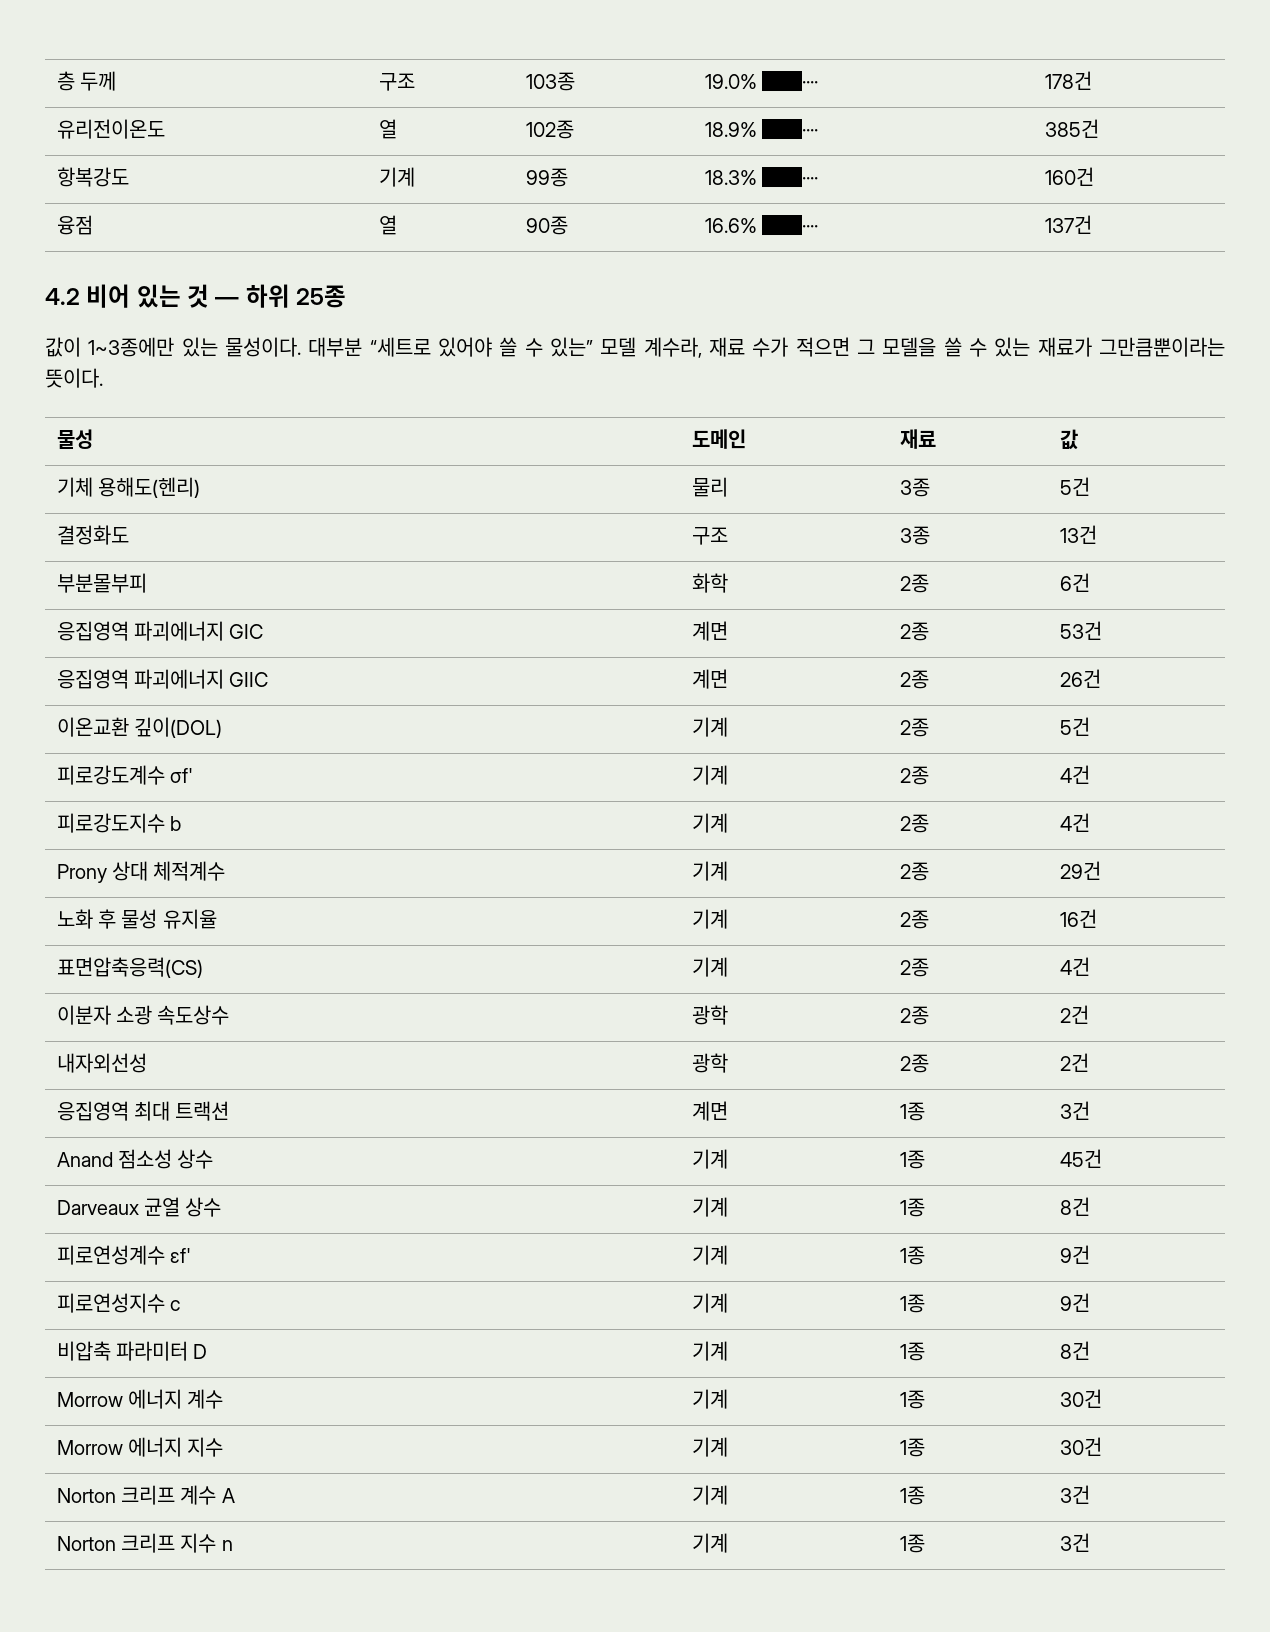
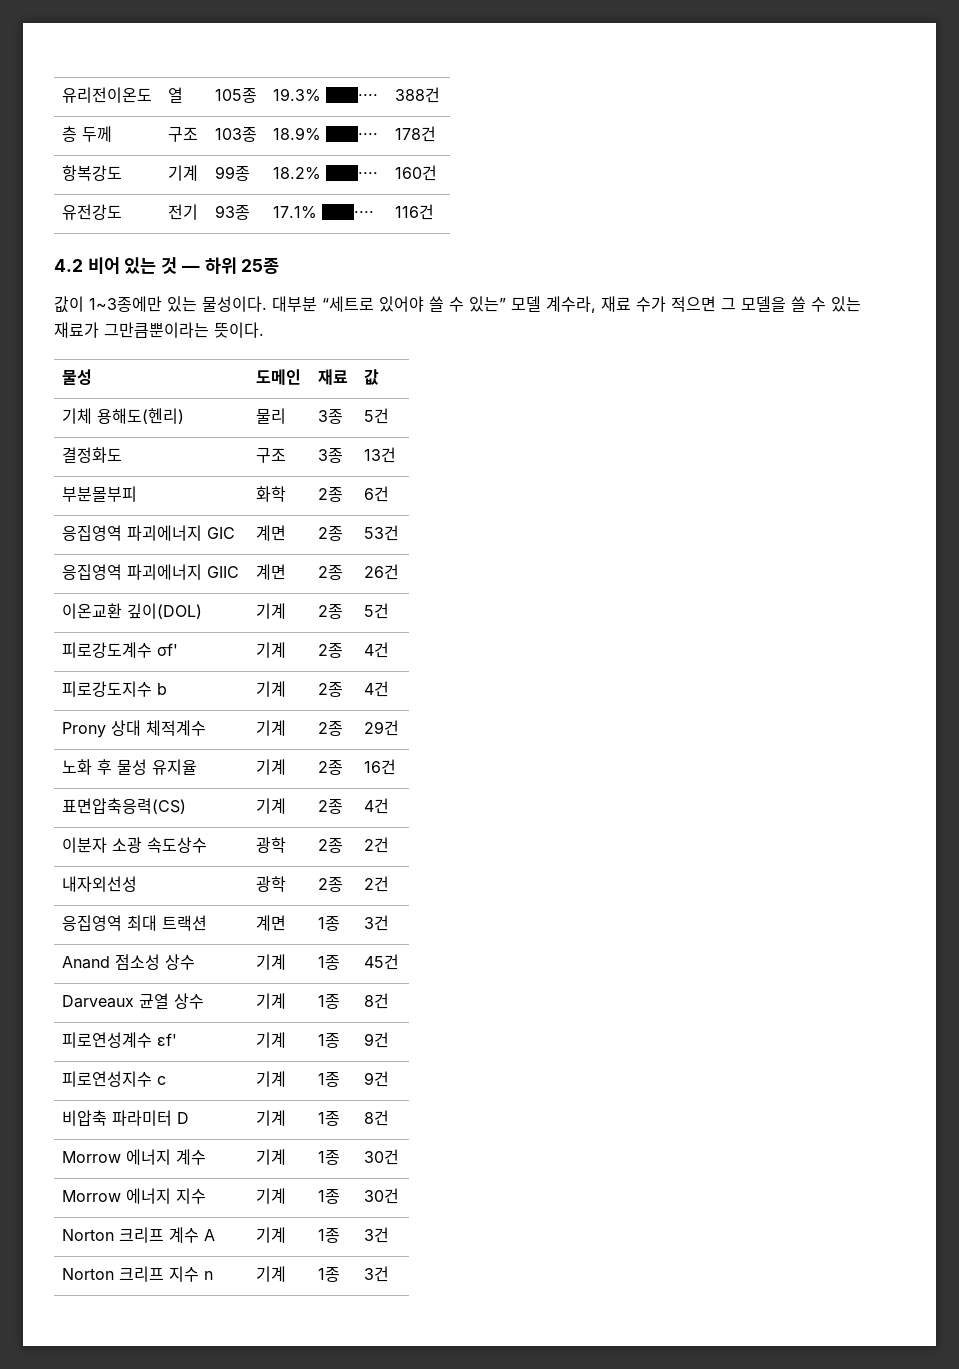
+ 유리전이온도 | 열 | 105종 | 19.3% ██···· | 388건
- 층 두께 | 구조 | 103종 | 19.0% ██···· | 178건
+ 층 두께 | 구조 | 103종 | 18.9% ██···· | 178건
- 유리전이온도 | 열 | 102종 | 18.9% ██···· | 385건
- 항복강도 | 기계 | 99종 | 18.3% ██···· | 160건
+ 항복강도 | 기계 | 99종 | 18.2% ██···· | 160건
- 융점 | 열 | 90종 | 16.6% ██···· | 137건
+ 유전강도 | 전기 | 93종 | 17.1% ██···· | 116건

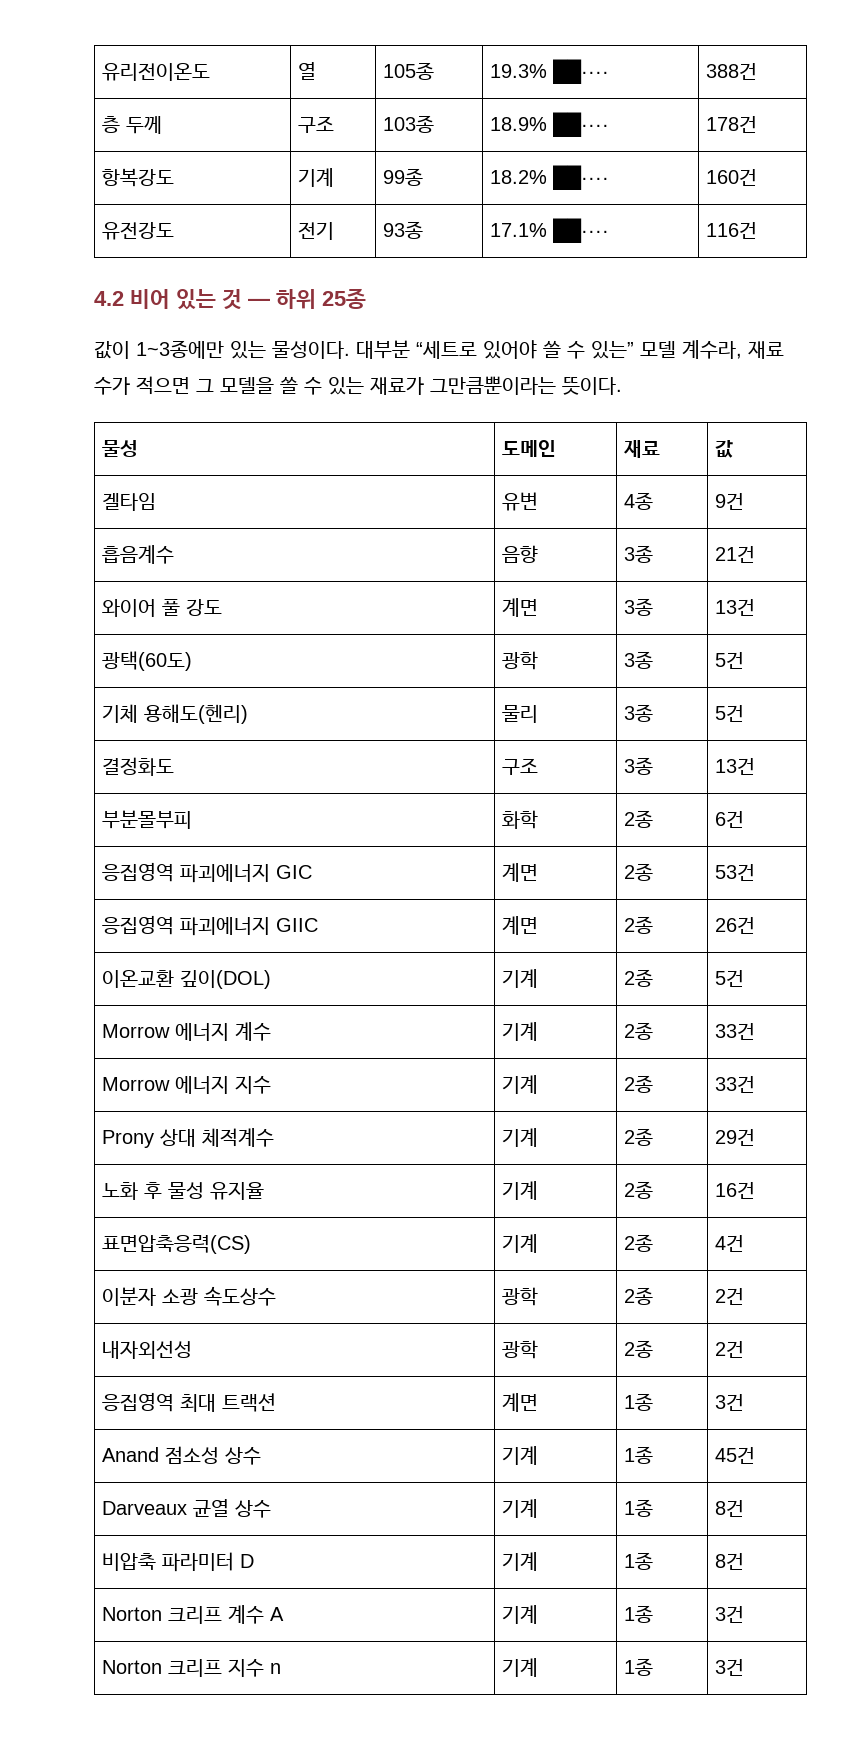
+ 겔타임 | 유변 | 4종 | 9건
+ 흡음계수 | 음향 | 3종 | 21건
+ 와이어 풀 강도 | 계면 | 3종 | 13건
+ 광택(60도) | 광학 | 3종 | 5건
- 피로강도계수 σf' | 기계 | 2종 | 4건
- 피로강도지수 b | 기계 | 2종 | 4건
+ Morrow 에너지 계수 | 기계 | 2종 | 33건
+ Morrow 에너지 지수 | 기계 | 2종 | 33건
- 피로연성계수 εf' | 기계 | 1종 | 9건
- 피로연성지수 c | 기계 | 1종 | 9건
- Morrow 에너지 계수 | 기계 | 1종 | 30건
- Morrow 에너지 지수 | 기계 | 1종 | 30건

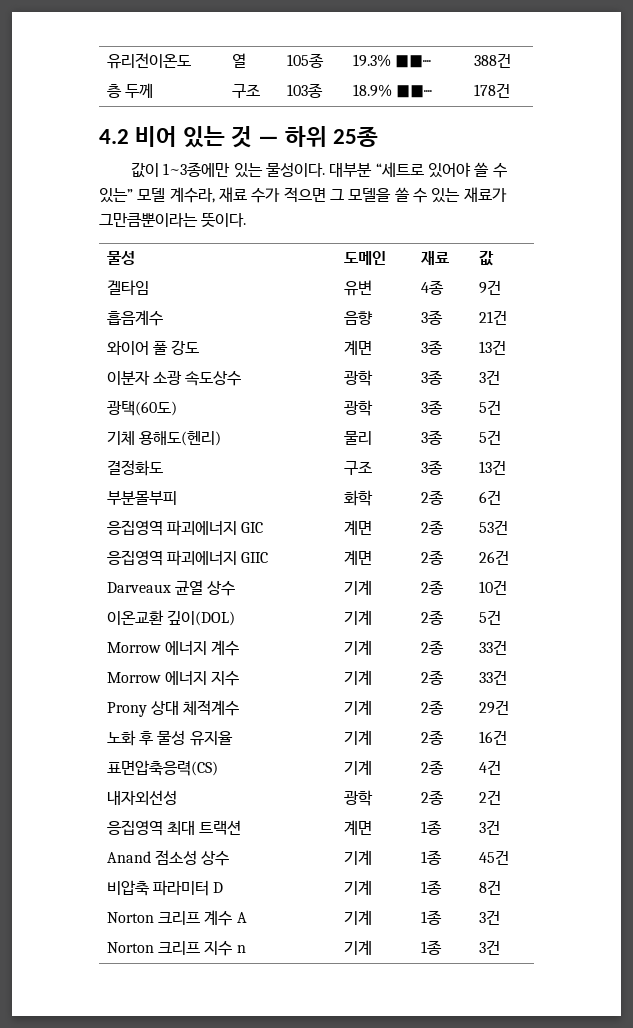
- 항복강도 | 기계 | 99종 | 18.2% ██···· | 160건
- 유전강도 | 전기 | 93종 | 17.1% ██···· | 116건
+ 이분자 소광 속도상수 | 광학 | 3종 | 3건
+ Darveaux 균열 상수 | 기계 | 2종 | 10건
- 이분자 소광 속도상수 | 광학 | 2종 | 2건
- Darveaux 균열 상수 | 기계 | 1종 | 8건

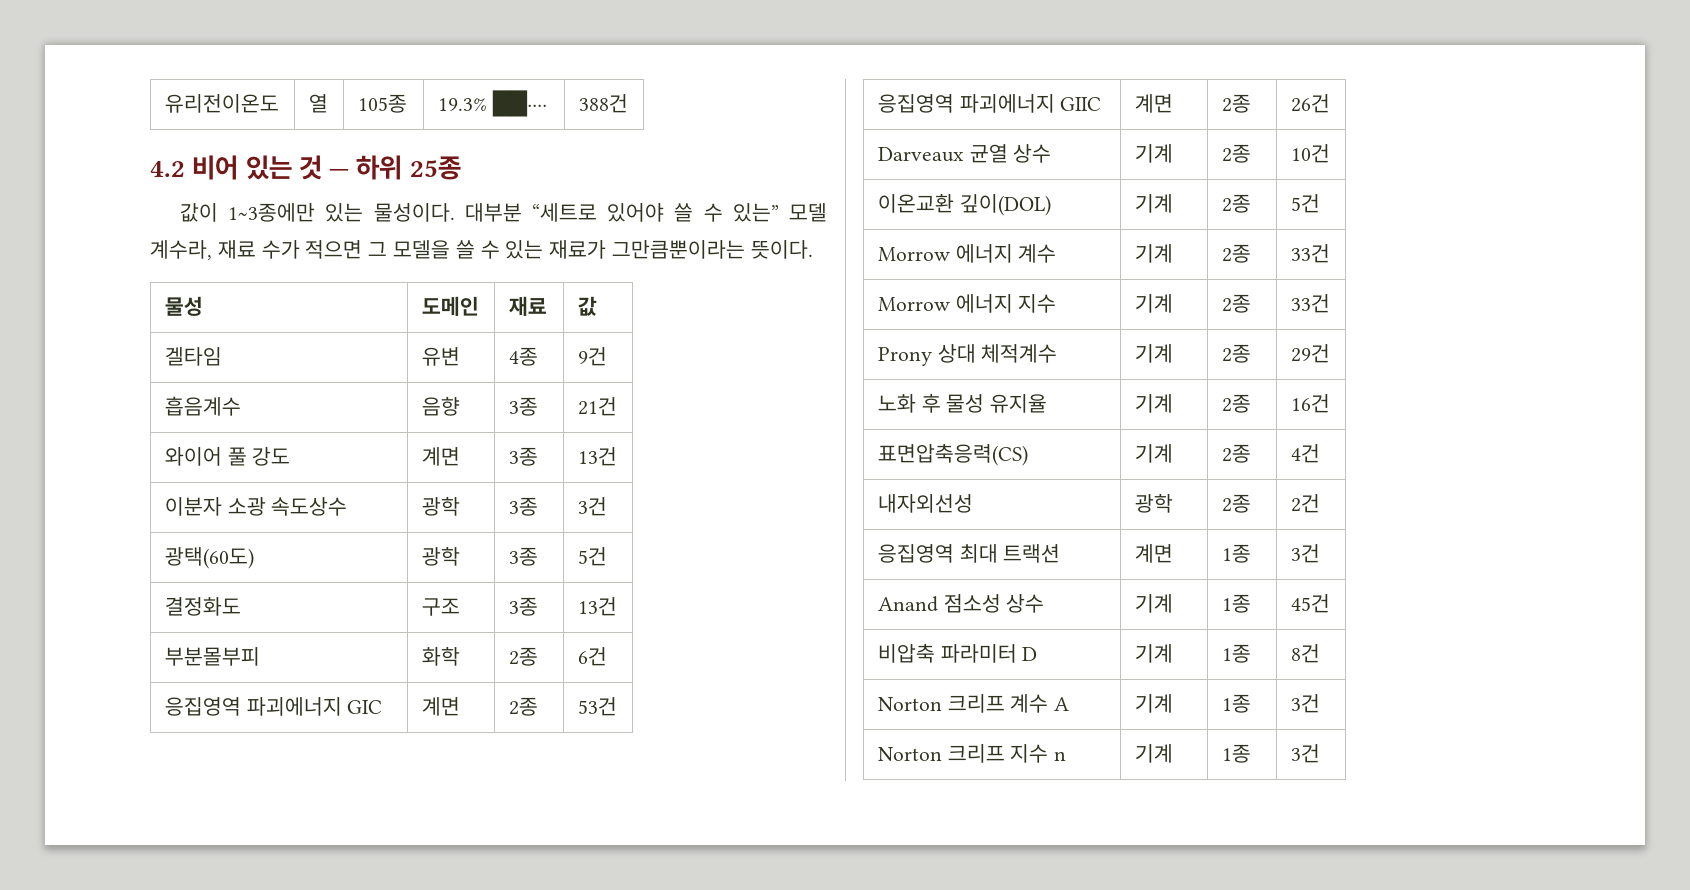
- 층 두께 | 구조 | 103종 | 18.9% ██···· | 178건
- 기체 용해도(헨리) | 물리 | 3종 | 5건

